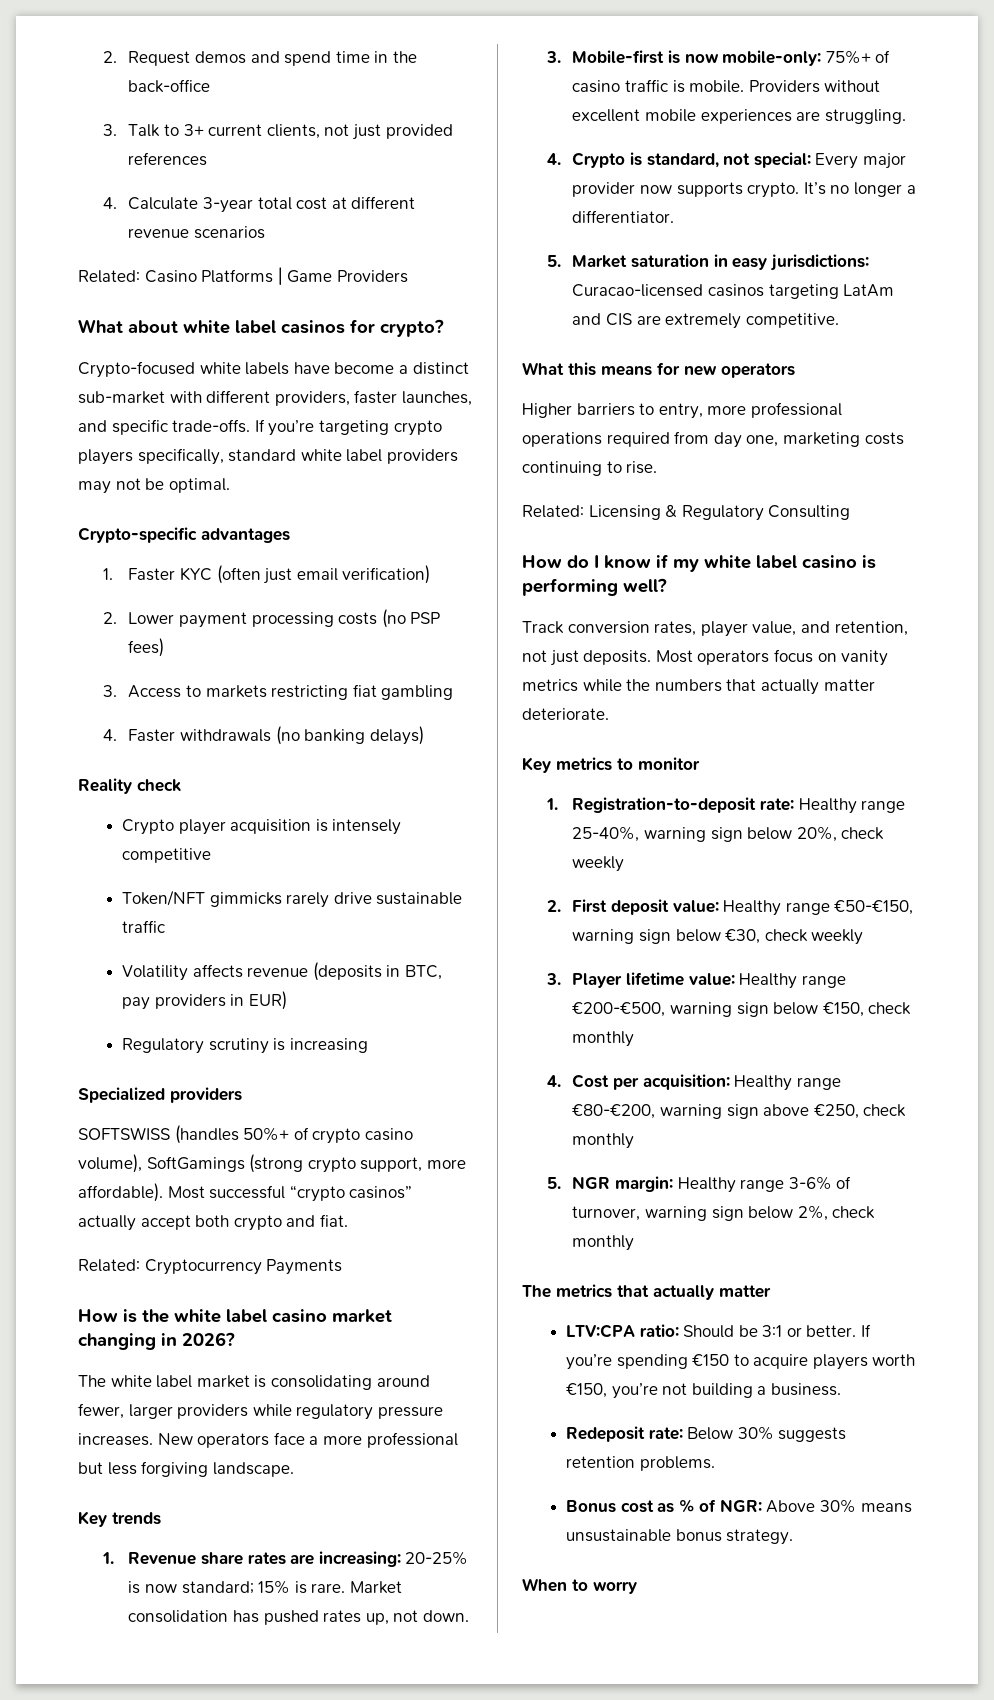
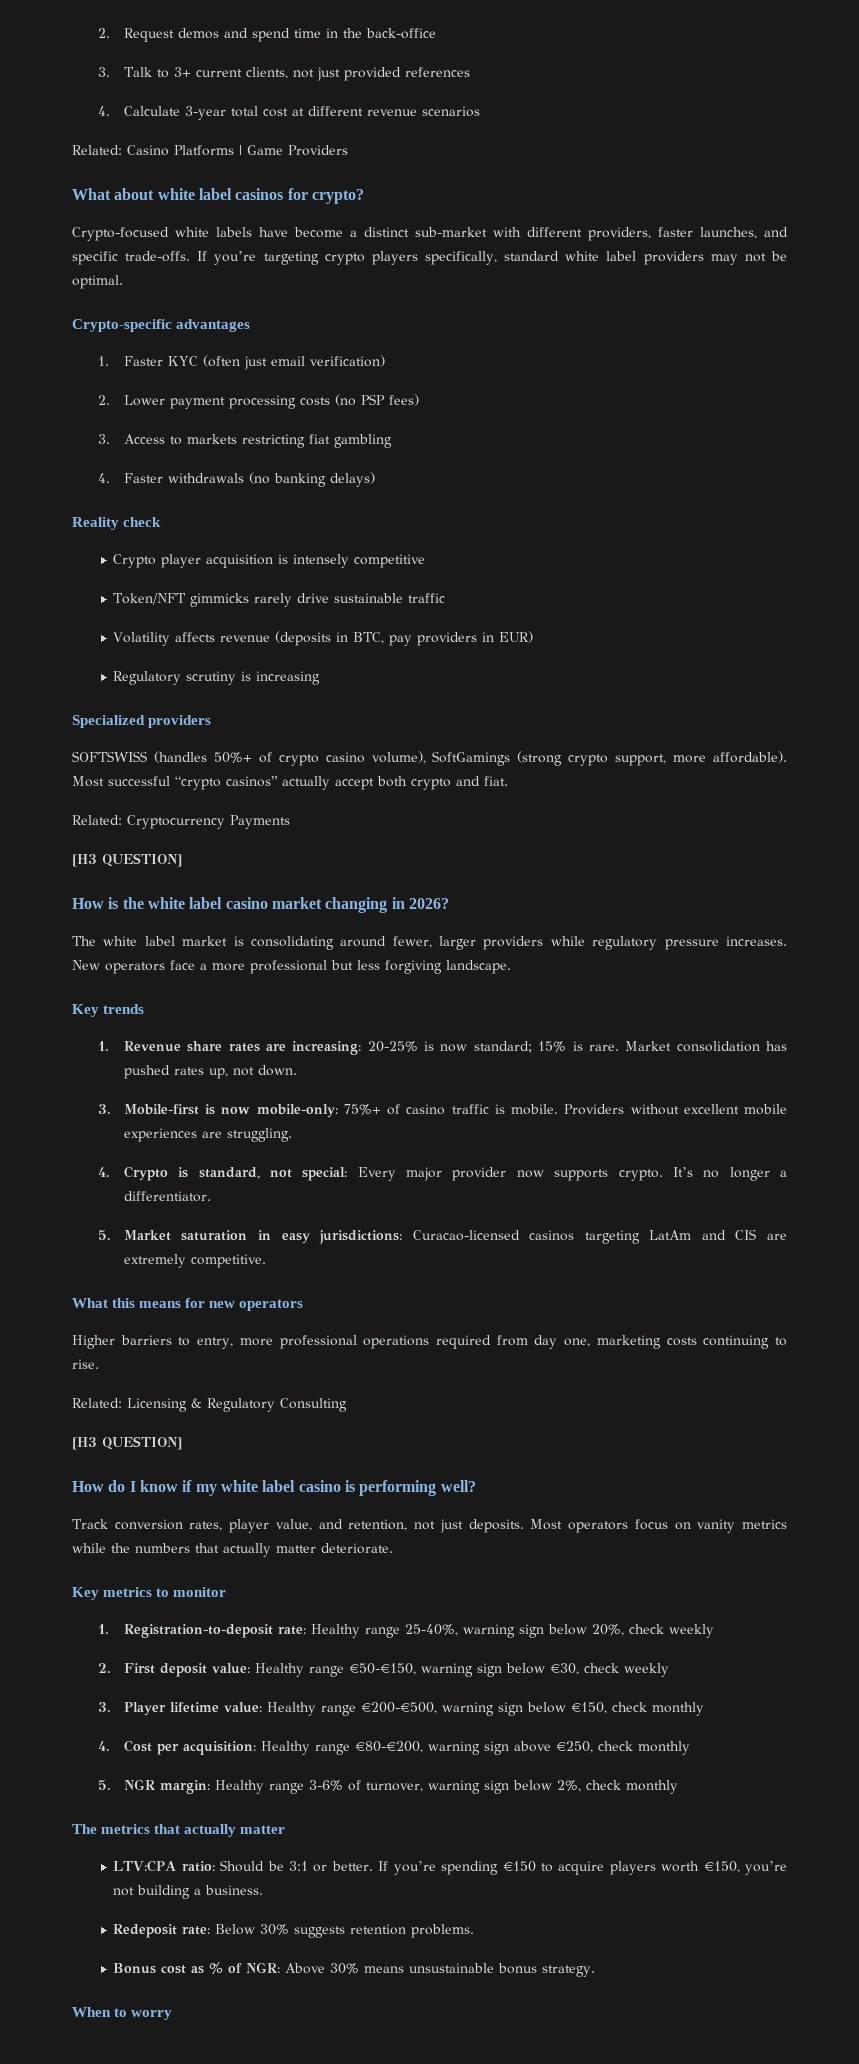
  Related: Cryptocurrency Payments
+ [H3 QUESTION]
  Related: Licensing & Regulatory Consulting
+ [H3 QUESTION]

